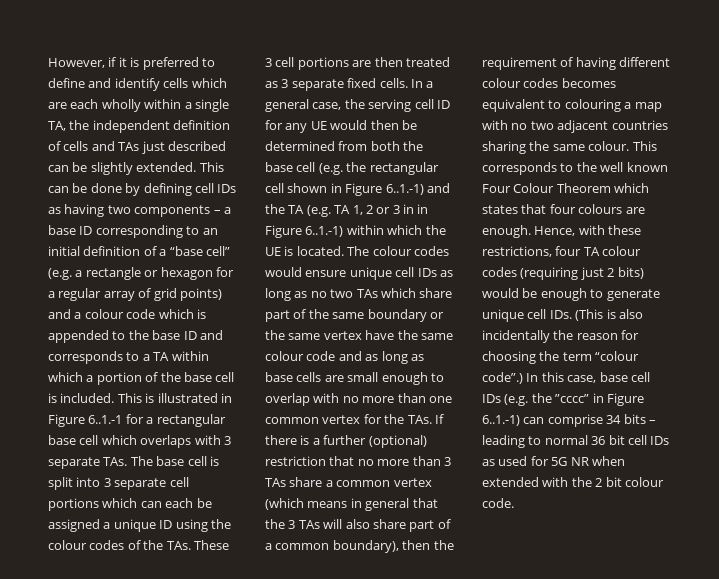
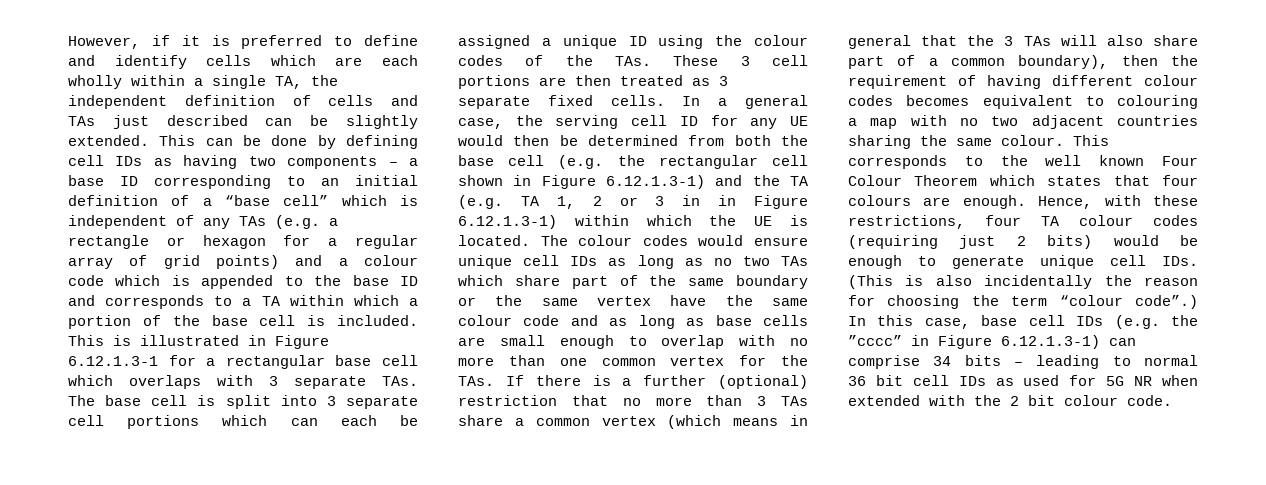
- This can be done by defining cell IDs as having two components – a base ID corresponding to an initial definition of a “base cell” (e.g. a rectangle or hexagon for a regular array of grid points) and a colour code which is appended to the base ID and corresponds to a TA within which a portion of the base cell is included.
+ This can be done by defining cell IDs as having two components – a base ID corresponding to an initial definition of a “base cell” which is independent of any TAs (e.g. a rectangle or hexagon for a regular array of grid points) and a colour code which is appended to the base ID and corresponds to a TA within which a portion of the base cell is included.
- This is illustrated in Figure 6..1.-1 for a rectangular base cell which overlaps with 3 separate TAs. The base cell is split into 3 separate cell portions which can each be assigned a unique ID using the colour codes of the TAs. These 3 cell portions are then treated as 3 separate fixed cells.
+ This is illustrated in Figure 6.12.1.3-1 for a rectangular base cell which overlaps with 3 separate TAs. The base cell is split into 3 separate cell portions which can each be assigned a unique ID using the colour codes of the TAs. These 3 cell portions are then treated as 3 separate fixed cells.
- In a general case, the serving cell ID for any UE would then be determined from both the base cell (e.g. the rectangular cell shown in Figure 6..1.-1) and the TA (e.g. TA 1, 2 or 3 in in Figure 6..1.-1) within which the UE is located.
+ In a general case, the serving cell ID for any UE would then be determined from both the base cell (e.g. the rectangular cell shown in Figure 6.12.1.3-1) and the TA (e.g. TA 1, 2 or 3 in in Figure 6.12.1.3-1) within which the UE is located.
- In this case, base cell IDs (e.g. the ”cccc” in Figure 6..1.-1) can comprise 34 bits – leading to normal 36 bit cell IDs as used for 5G NR when extended with the 2 bit colour code.
+ In this case, base cell IDs (e.g. the ”cccc” in Figure 6.12.1.3-1) can comprise 34 bits – leading to normal 36 bit cell IDs as used for 5G NR when extended with the 2 bit colour code.

